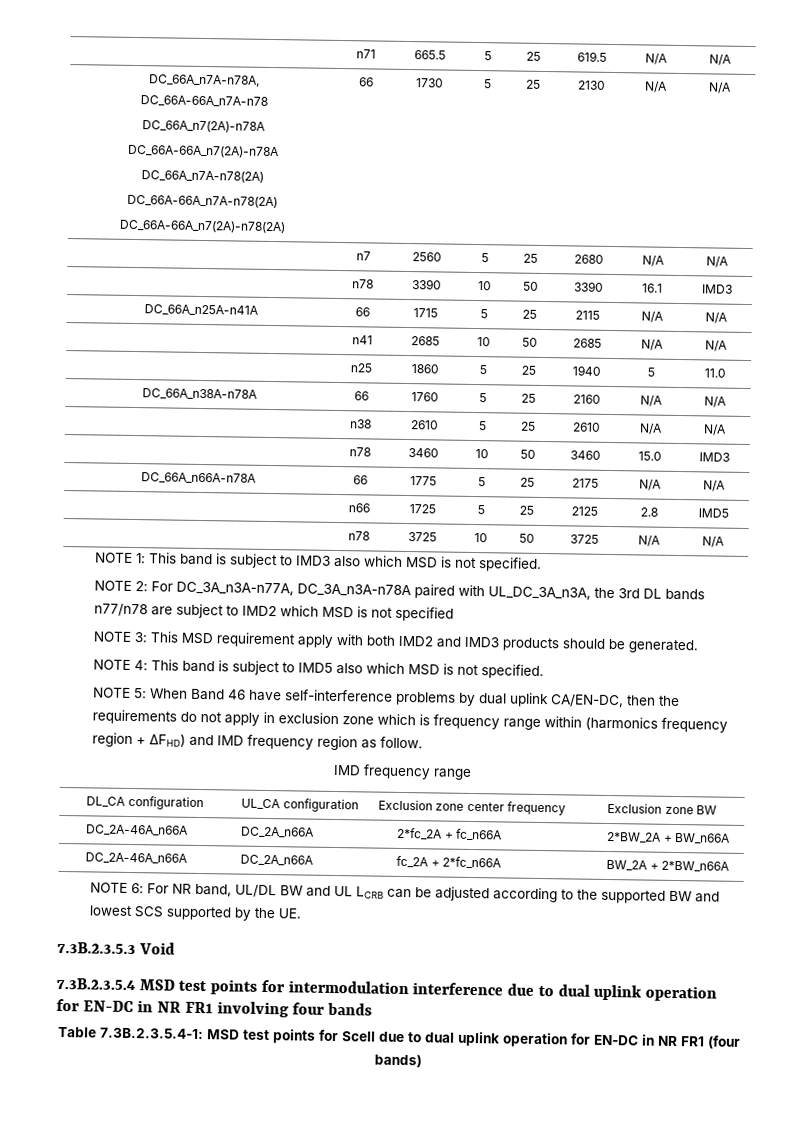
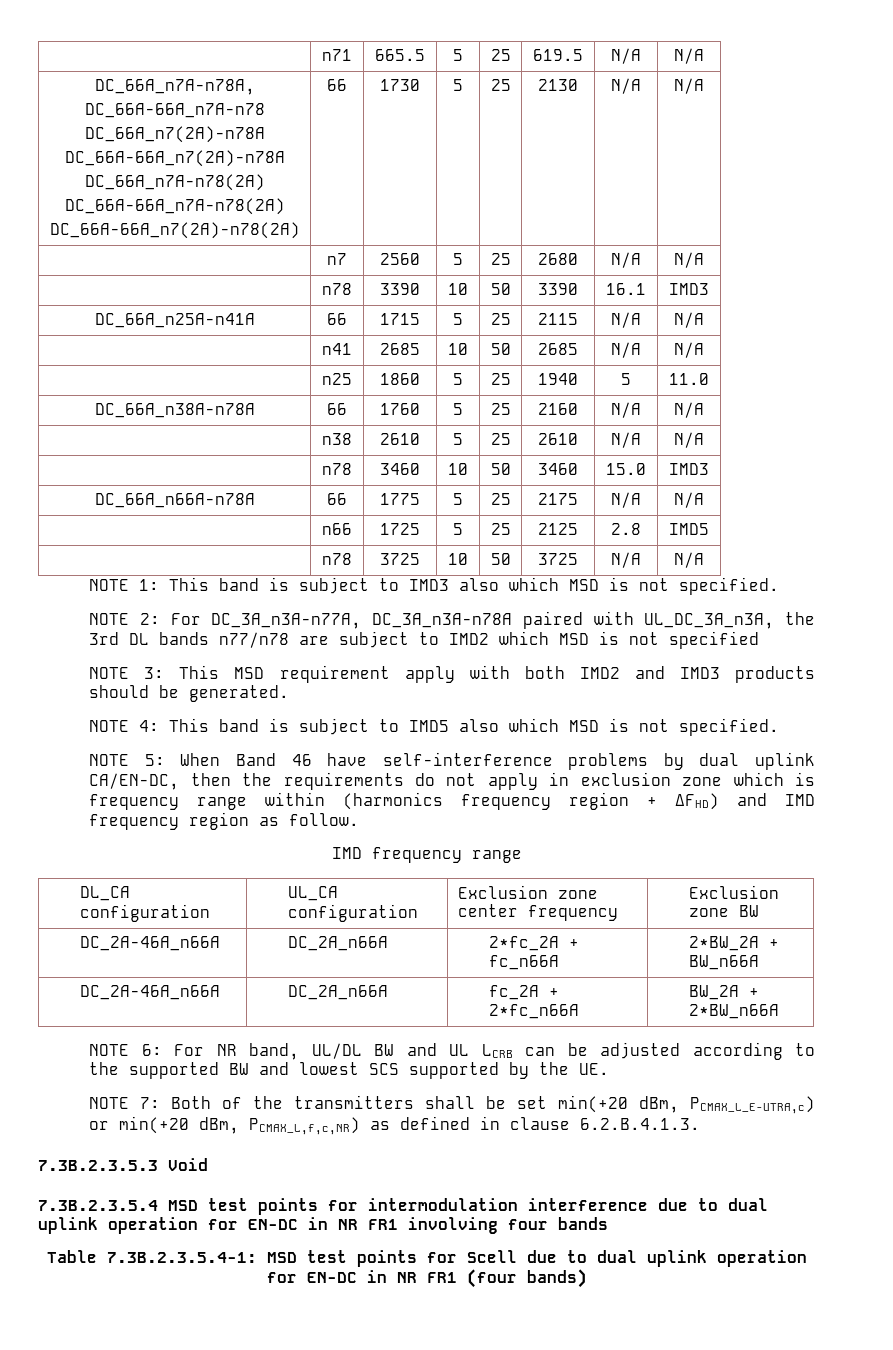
+ NOTE 7: Both of the transmitters shall be set min(+20 dBm, PCMAX_L_E-UTRA,c) or min(+20 dBm, PCMAX_L,f,c,NR) as defined in clause 6.2.B.4.1.3.

